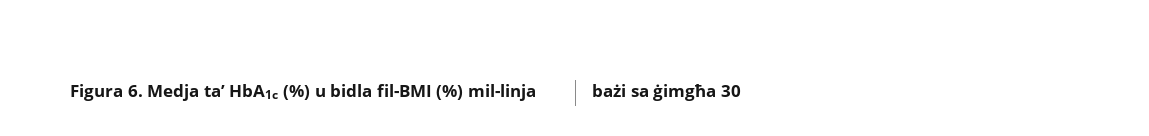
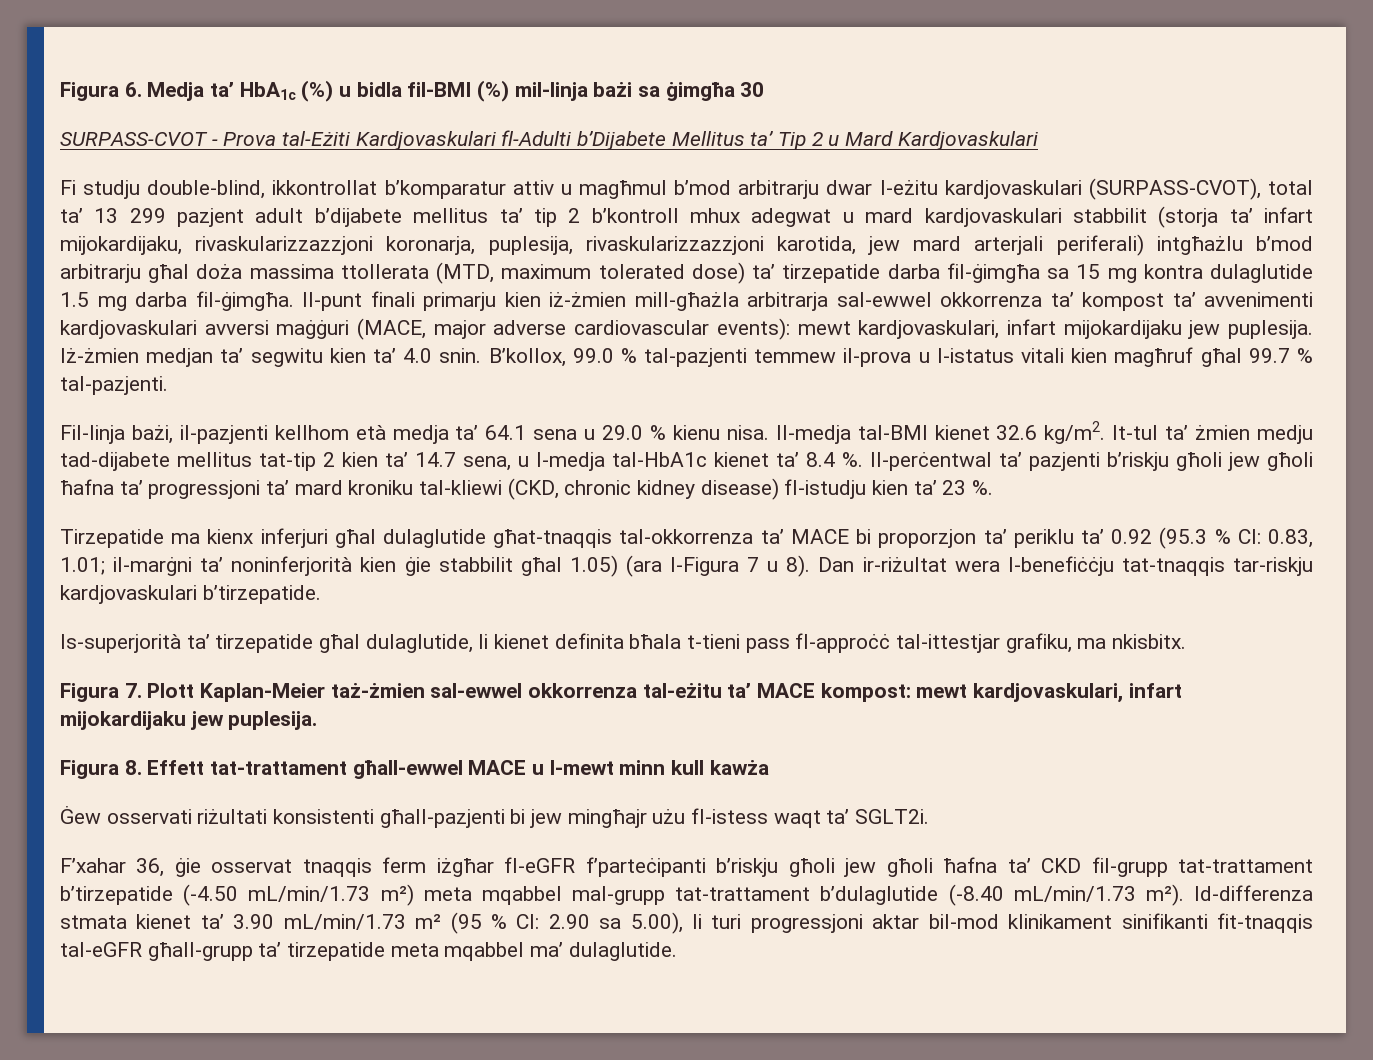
+ SURPASS-CVOT - Prova tal-Eżiti Kardjovaskulari fl-Adulti b’Dijabete Mellitus ta’ Tip 2 u Mard Kardjovaskulari
+ Fi studju double-blind, ikkontrollat b’komparatur attiv u magħmul b’mod arbitrarju dwar l-eżitu kardjovaskulari (SURPASS-CVOT), total ta’ 13 299 pazjent adult b’dijabete mellitus ta’ tip 2 b’kontroll mhux adegwat u mard kardjovaskulari stabbilit (storja ta’ infart mijokardijaku, rivaskularizzazzjoni koronarja, puplesija, rivaskularizzazzjoni karotida, jew mard arterjali periferali) intgħażlu b’mod arbitrarju għal doża massima ttollerata (MTD, maximum tolerated dose) ta’ tirzepatide darba fil-ġimgħa sa 15 mg kontra dulaglutide 1.5 mg darba fil-ġimgħa. Il-punt finali primarju kien iż-żmien mill-għażla arbitrarja sal-ewwel okkorrenza ta’ kompost ta’ avvenimenti kardjovaskulari avversi maġġuri (MACE, major adverse cardiovascular events): mewt kardjovaskulari, infart mijokardijaku jew puplesija. Iż-żmien medjan ta’ segwitu kien ta’ 4.0 snin. B’kollox, 99.0 % tal-pazjenti temmew il-prova u l-istatus vitali kien magħruf għal 99.7 % tal-pazjenti.
+ Fil-linja bażi, il-pazjenti kellhom età medja ta’ 64.1 sena u 29.0 % kienu nisa. Il-medja tal-BMI kienet 32.6 kg/m2. It-tul ta’ żmien medju tad-dijabete mellitus tat-tip 2 kien ta’ 14.7 sena, u l-medja tal-HbA1c kienet ta’ 8.4 %. Il-perċentwal ta’ pazjenti b’riskju għoli jew għoli ħafna ta’ progressjoni ta’ mard kroniku tal-kliewi (CKD, chronic kidney disease) fl-istudju kien ta’ 23 %.
+ Tirzepatide ma kienx inferjuri għal dulaglutide għat-tnaqqis tal-okkorrenza ta’ MACE bi proporzjon ta’ periklu ta’ 0.92 (95.3 % CI: 0.83, 1.01; il-marġni ta’ noninferjorità kien ġie stabbilit għal 1.05) (ara l-Figura 7 u 8). Dan ir-riżultat wera l-benefiċċju tat-tnaqqis tar-riskju kardjovaskulari b’tirzepatide.
+ Is-superjorità ta’ tirzepatide għal dulaglutide, li kienet definita bħala t-tieni pass fl-approċċ tal-ittestjar grafiku, ma nkisbitx.
+ Figura 7. Plott Kaplan-Meier taż-żmien sal-ewwel okkorrenza tal-eżitu ta’ MACE kompost: mewt kardjovaskulari, infart mijokardijaku jew puplesija.
+ Figura 8. Effett tat-trattament għall-ewwel MACE u l-mewt minn kull kawża
+ Ġew osservati riżultati konsistenti għall-pazjenti bi jew mingħajr użu fl-istess waqt ta’ SGLT2i.
+ F’xahar 36, ġie osservat tnaqqis ferm iżgħar fl-eGFR f’parteċipanti b’riskju għoli jew għoli ħafna ta’ CKD fil-grupp tat-trattament b’tirzepatide (-4.50 mL/min/1.73 m²) meta mqabbel mal-grupp tat-trattament b’dulaglutide (-8.40 mL/min/1.73 m²). Id-differenza stmata kienet ta’ 3.90 mL/min/1.73 m² (95 % CI: 2.90 sa 5.00), li turi progressjoni aktar bil-mod klinikament sinifikanti fit-tnaqqis tal-eGFR għall-grupp ta’ tirzepatide meta mqabbel ma’ dulaglutide.

